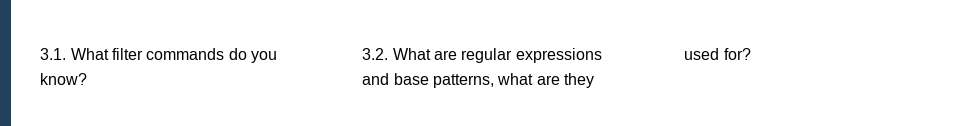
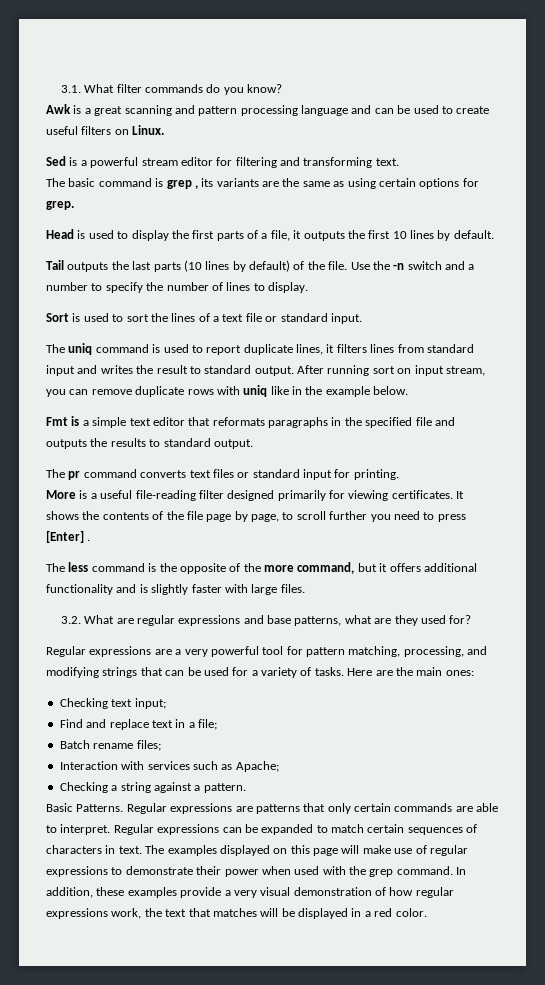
+ Awk is a great scanning and pattern processing language and can be used to create useful filters on Linux.
+ Sed is a powerful stream editor for filtering and transforming text.
+ The basic command is grep , its variants are the same as using certain options for grep.
+ Head is used to display the first parts of a file, it outputs the first 10 lines by default.
+ Tail outputs the last parts (10 lines by default) of the file. Use the -n switch and a number to specify the number of lines to display.
+ Sort is used to sort the lines of a text file or standard input.
+ The uniq command is used to report duplicate lines, it filters lines from standard input and writes the result to standard output. After running sort on input stream, you can remove duplicate rows with uniq like in the example below.
+ Fmt is a simple text editor that reformats paragraphs in the specified file and outputs the results to standard output.
+ The pr command converts text files or standard input for printing.
+ More is a useful file-reading filter designed primarily for viewing certificates. It shows the contents of the file page by page, to scroll further you need to press [Enter] .
+ The less command is the opposite of the more command, but it offers additional functionality and is slightly faster with large files.
+ Regular expressions are a very powerful tool for pattern matching, processing, and modifying strings that can be used for a variety of tasks. Here are the main ones:
+ Checking text input;
+ Find and replace text in a file;
+ Batch rename files;
+ Interaction with services such as Apache;
+ Checking a string against a pattern.
+ Basic Patterns. Regular expressions are patterns that only certain commands are able to interpret. Regular expressions can be expanded to match certain sequences of characters in text. The examples displayed on this page will make use of regular expressions to demonstrate their power when used with the grep command. In addition, these examples provide a very visual demonstration of how regular expressions work, the text that matches will be displayed in a red color.

